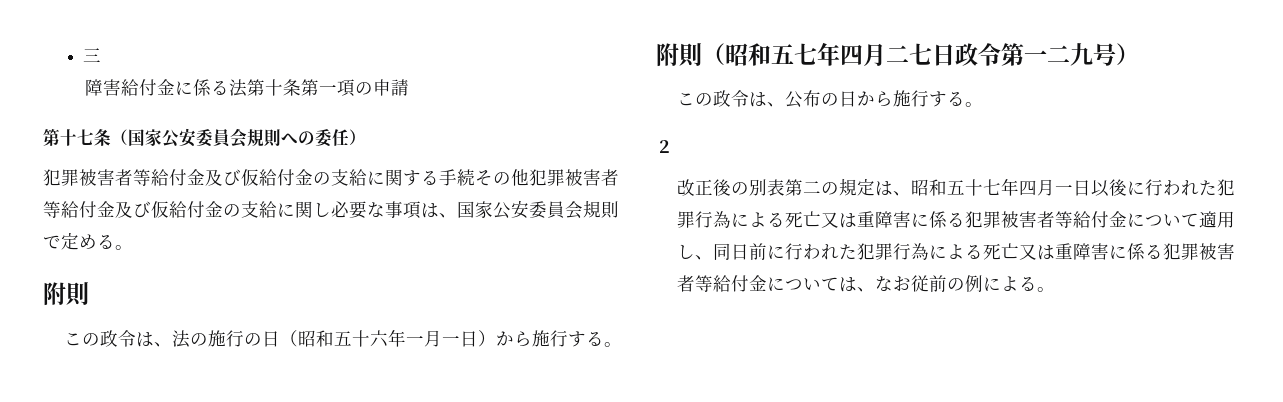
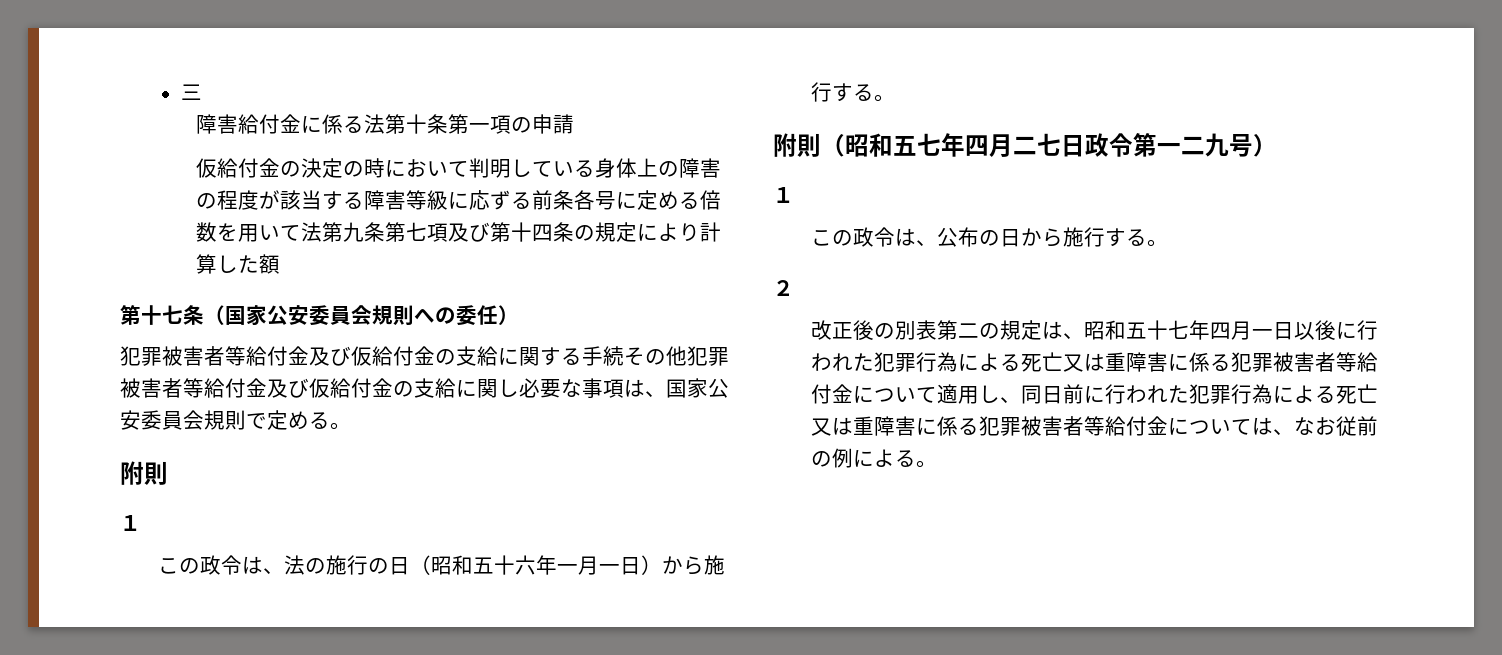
+ 仮給付金の決定の時において判明している身体上の障害の程度が該当する障害等級に応ずる前条各号に定める倍数を用いて法第九条第七項及び第十四条の規定により計算した額
  犯罪被害者等給付金及び仮給付金の支給に関する手続その他犯罪被害者等給付金及び仮給付金の支給に関し必要な事項は、国家公安委員会規則で定める。
  附則
+ １
  附則（昭和五七年四月二七日政令第一二九号）
+ １

